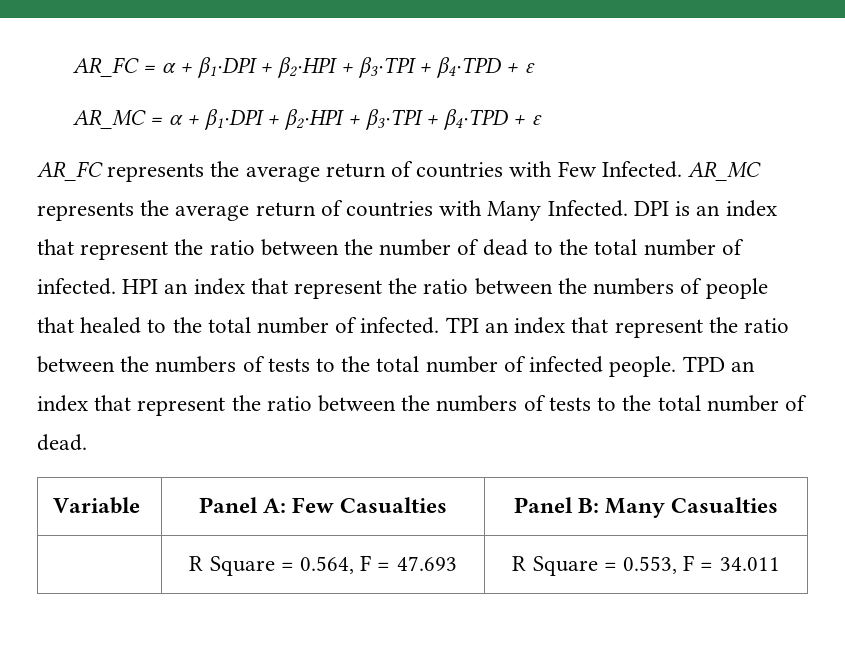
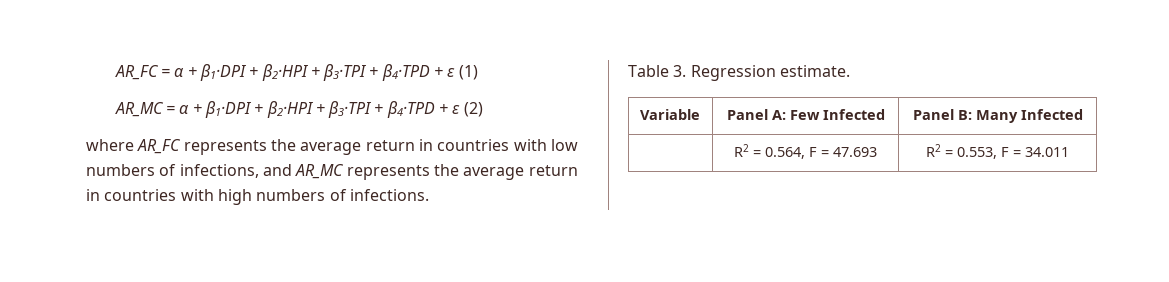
- AR_FC = α + β1·DPI + β2·HPI + β3·TPI + β4·TPD + ε
+ AR_FC = α + β1·DPI + β2·HPI + β3·TPI + β4·TPD + ε (1)
- AR_MC = α + β1·DPI + β2·HPI + β3·TPI + β4·TPD + ε
- AR_FC represents the average return of countries with Few Infected. AR_MC represents the average return of countries with Many Infected. DPI is an index that represent the ratio between the number of dead to the total number of infected. HPI an index that represent the ratio between the numbers of people that healed to the total number of infected. TPI an index that represent the ratio between the numbers of tests to the total number of infected people. TPD an index that represent the ratio between the numbers of tests to the total number of dead.
+ AR_MC = α + β1·DPI + β2·HPI + β3·TPI + β4·TPD + ε (2)
+ where AR_FC represents the average return in countries with low numbers of infections, and AR_MC represents the average return in countries with high numbers of infections.
+ Table 3. Regression estimate.
- Variable | Panel A: Few Casualties | Panel B: Many Casualties
- | R Square = 0.564, F = 47.693 | R Square = 0.553, F = 34.011
+ Variable | Panel A: Few Infected | Panel B: Many Infected
+ | R2 = 0.564, F = 47.693 | R2 = 0.553, F = 34.011

